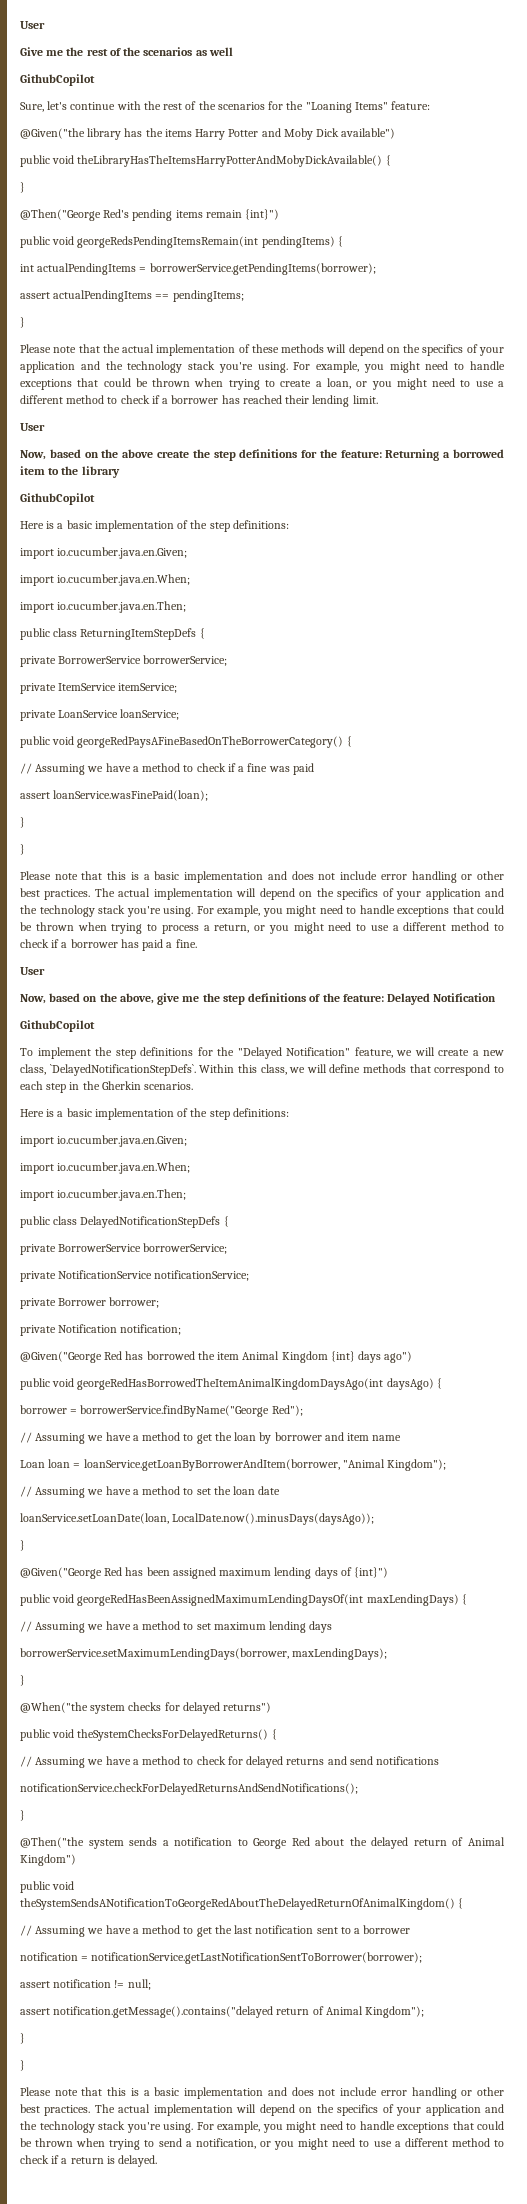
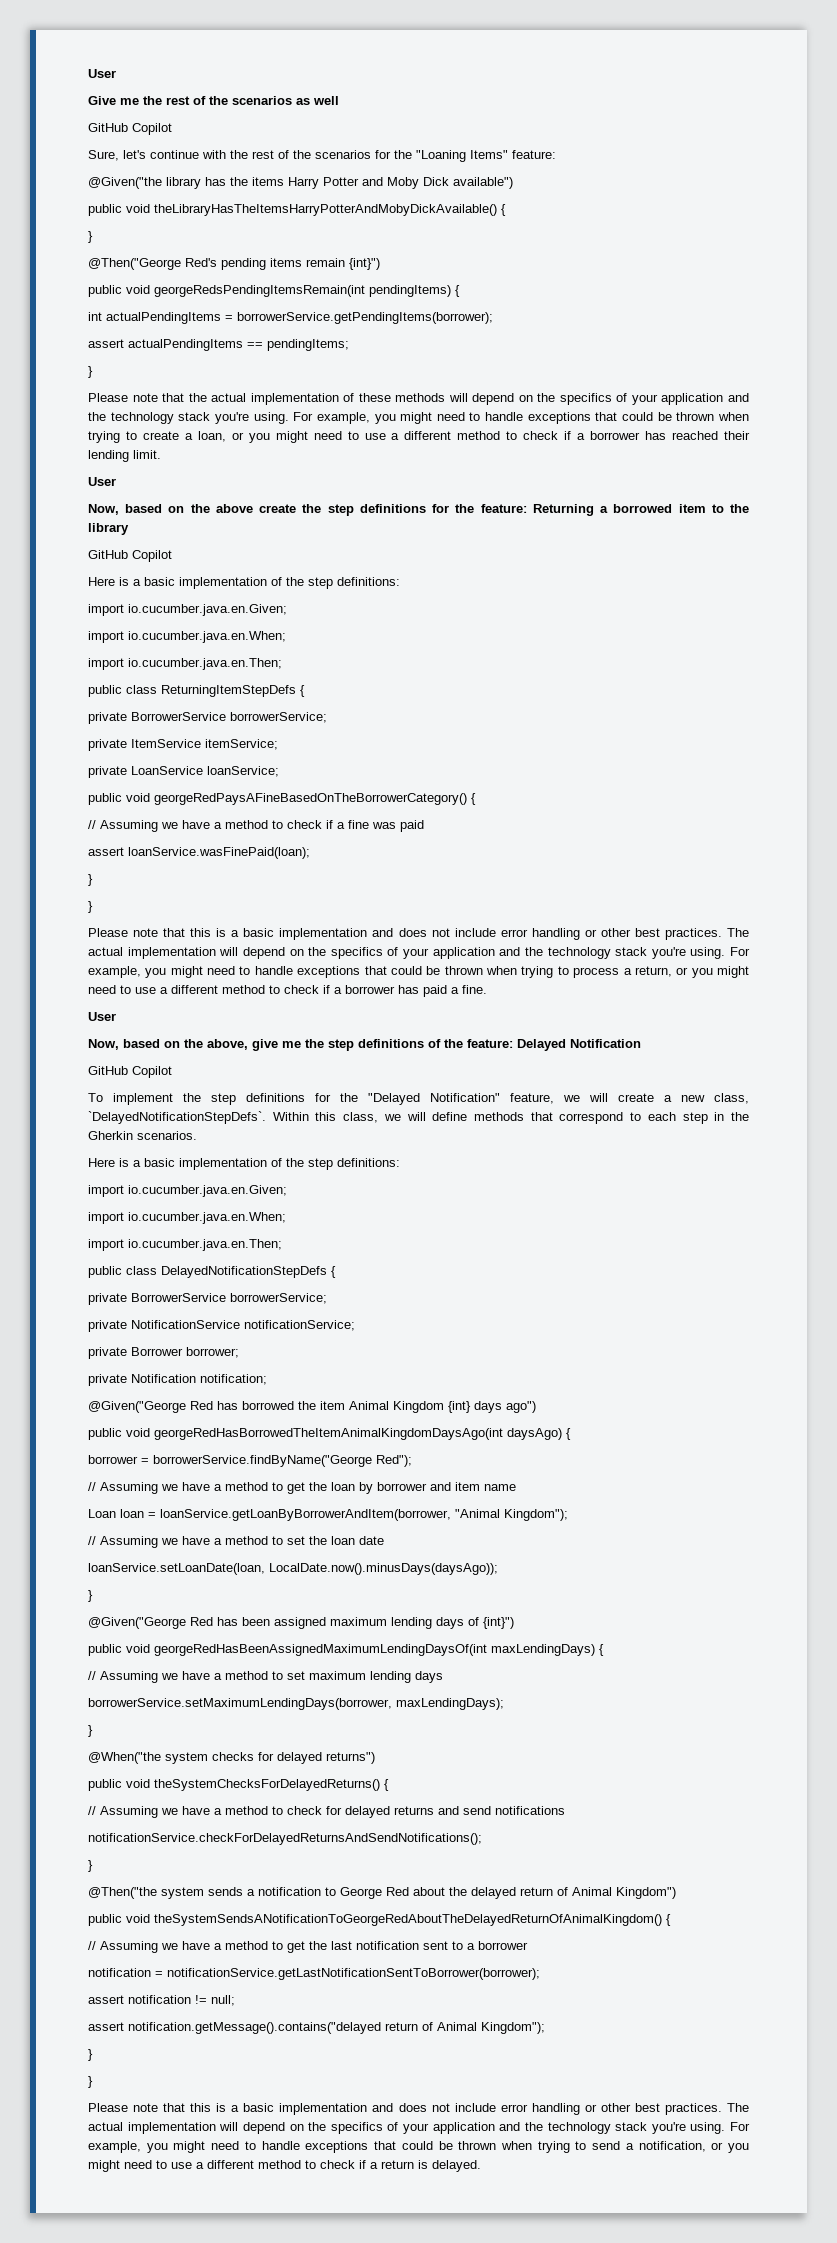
  Give me the rest of the scenarios as well
- GithubCopilot
+ GitHub Copilot
  Now, based on the above create the step definitions for the feature: Returning a borrowed item to the library
- GithubCopilot
+ GitHub Copilot
  Now, based on the above, give me the step definitions of the feature: Delayed Notification
- GithubCopilot
+ GitHub Copilot

